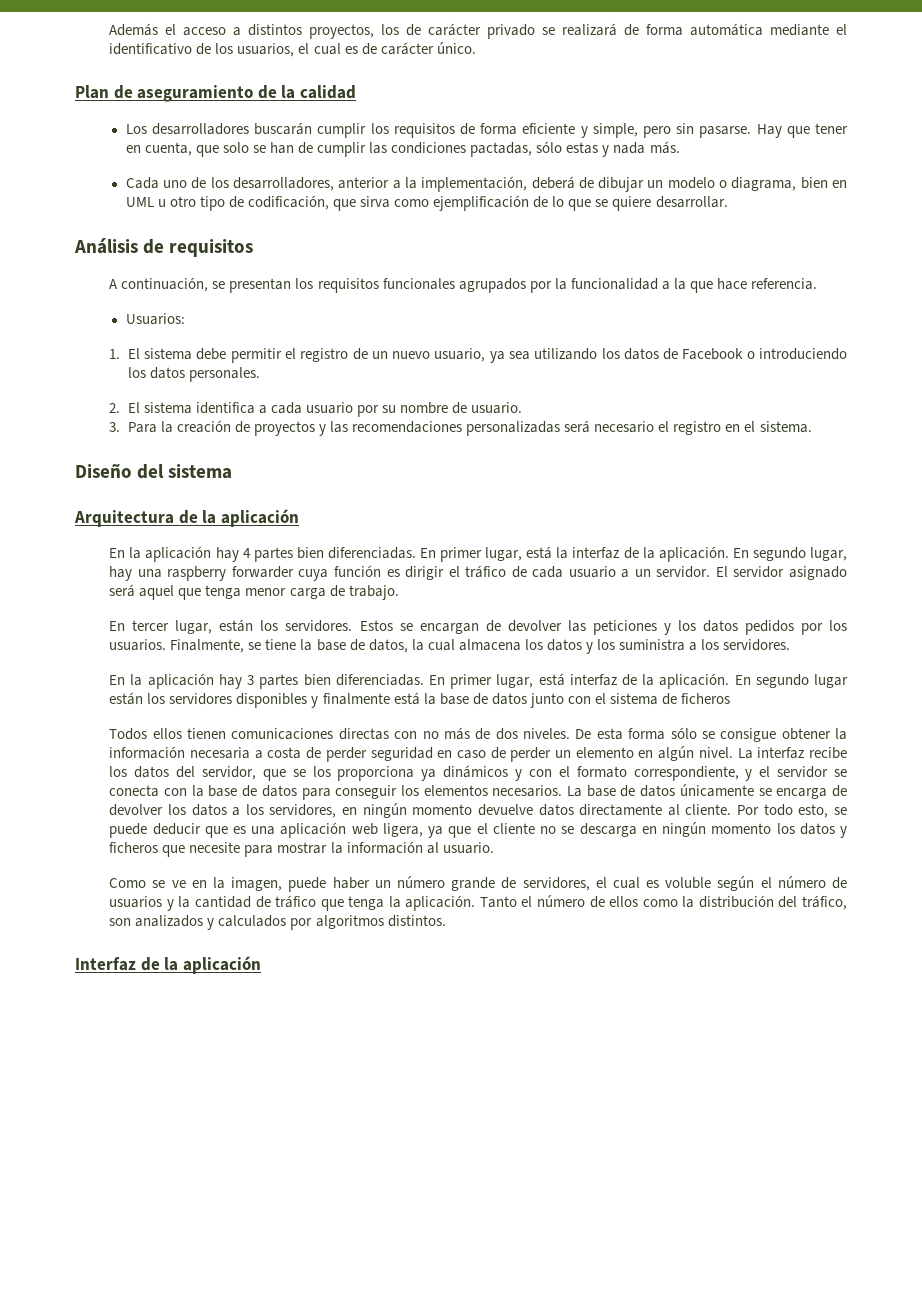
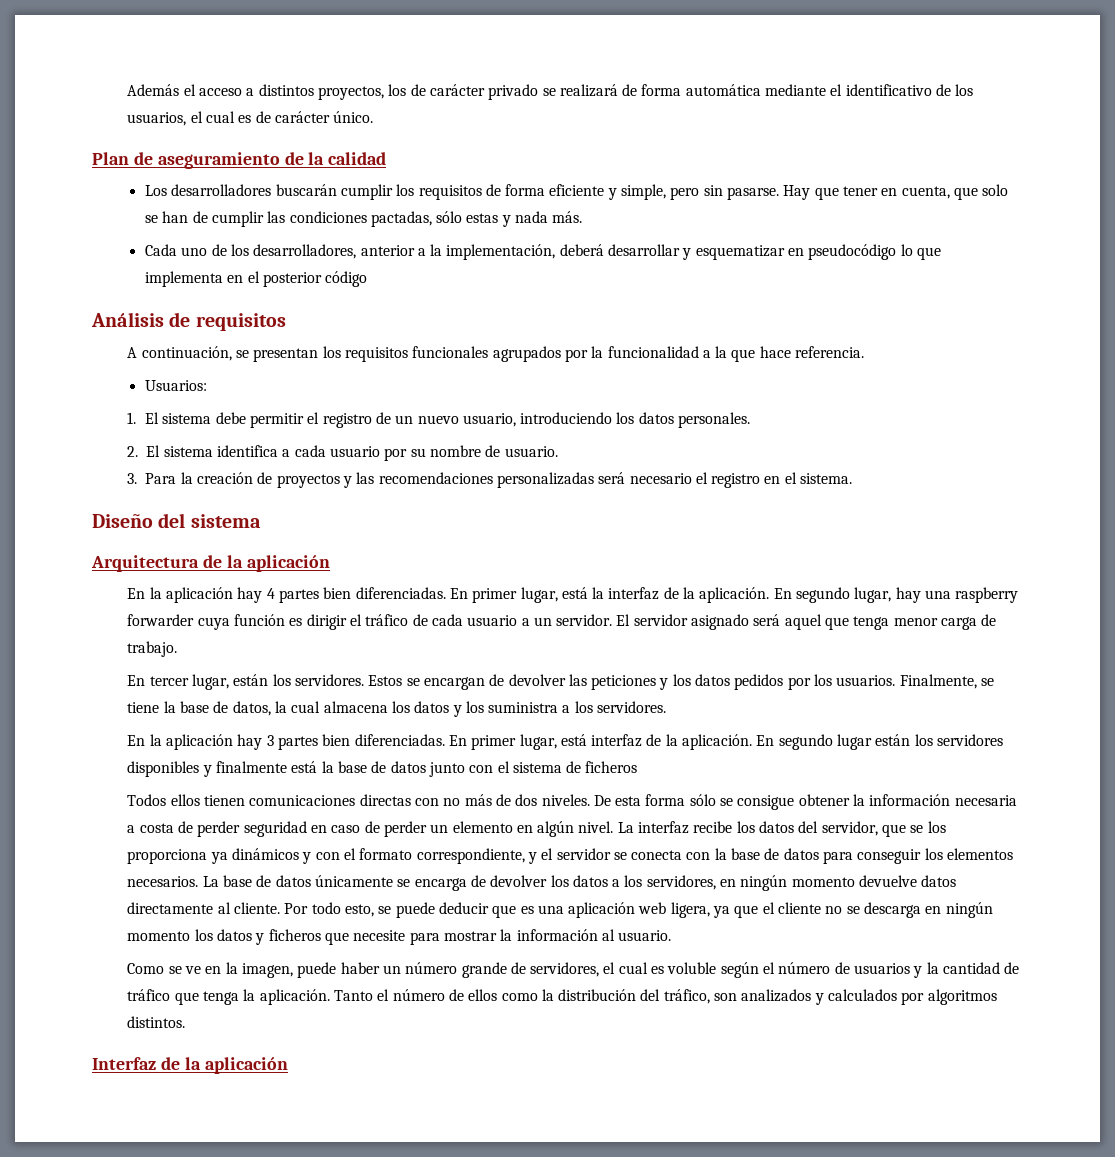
- Cada uno de los desarrolladores, anterior a la implementación, deberá de dibujar un modelo o diagrama, bien en UML u otro tipo de codificación, que sirva como ejemplificación de lo que se quiere desarrollar.
+ Cada uno de los desarrolladores, anterior a la implementación, deberá desarrollar y esquematizar en pseudocódigo lo que implementa en el posterior código
- 1. El sistema debe permitir el registro de un nuevo usuario, ya sea utilizando los datos de Facebook o introduciendo los datos personales.
+ 1. El sistema debe permitir el registro de un nuevo usuario, introduciendo los datos personales.

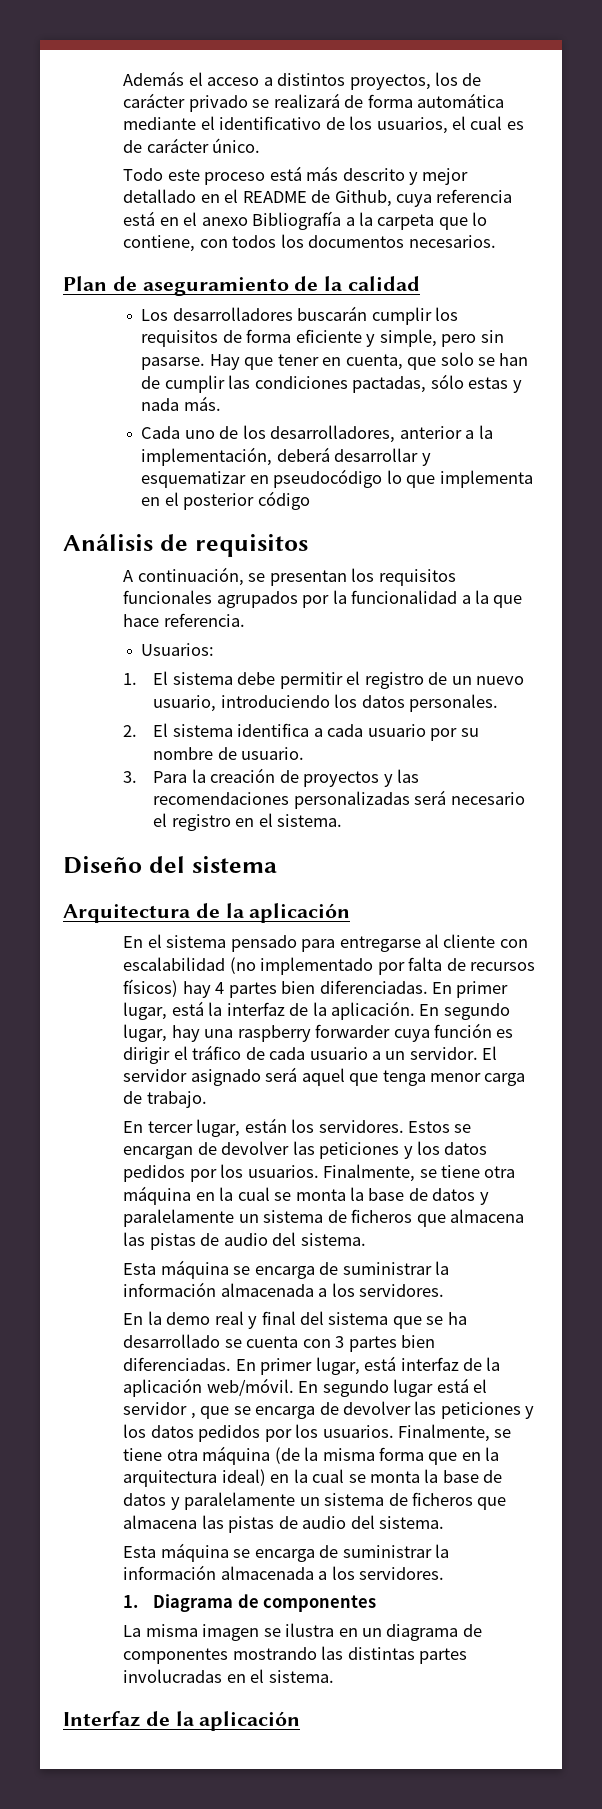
+ Todo este proceso está más descrito y mejor detallado en el README de Github, cuya referencia está en el anexo Bibliografía a la carpeta que lo contiene, con todos los documentos necesarios.
- En la aplicación hay 4 partes bien diferenciadas.
+ En el sistema pensado para entregarse al cliente con escalabilidad (no implementado por falta de recursos físicos) hay 4 partes bien diferenciadas.
- Finalmente, se tiene la base de datos, la cual almacena los datos y los suministra a los servidores.
+ Finalmente, se tiene otra máquina en la cual se monta la base de datos y paralelamente un sistema de ficheros que almacena las pistas de audio del sistema.
+ Esta máquina se encarga de suministrar la información almacenada a los servidores.
- En la aplicación hay 3 partes bien diferenciadas.
+ En la demo real y final del sistema que se ha desarrollado se cuenta con 3 partes bien diferenciadas.
- En primer lugar, está interfaz de la aplicación.
+ En primer lugar, está interfaz de la aplicación web/móvil.
- En segundo lugar están los servidores disponibles y finalmente está la base de datos junto con el sistema de ficheros
- Todos ellos tienen comunicaciones directas con no más de dos niveles. De esta forma sólo se consigue obtener la información necesaria a costa de perder seguridad en caso de perder un elemento en algún nivel. La interfaz recibe los datos del servidor, que se los proporciona ya dinámicos y con el formato correspondiente, y el servidor se conecta con la base de datos para conseguir los elementos necesarios. La base de datos únicamente se encarga de devolver los datos a los servidores, en ningún momento devuelve datos directamente al cliente. Por todo esto, se puede deducir que es una aplicación web ligera, ya que el cliente no se descarga en ningún momento los datos y ficheros que necesite para mostrar la información al usuario.
- Como se ve en la imagen, puede haber un número grande de servidores, el cual es voluble según el número de usuarios y la cantidad de tráfico que tenga la aplicación. Tanto el número de ellos como la distribución del tráfico, son analizados y calculados por algoritmos distintos.
+ En segundo lugar está el servidor , que se encarga de devolver las peticiones y los datos pedidos por los usuarios. Finalmente, se tiene otra máquina (de la misma forma que en la arquitectura ideal) en la cual se monta la base de datos y paralelamente un sistema de ficheros que almacena las pistas de audio del sistema.
+ Esta máquina se encarga de suministrar la información almacenada a los servidores.
+ 1. Diagrama de componentes
+ La misma imagen se ilustra en un diagrama de componentes mostrando las distintas partes involucradas en el sistema.

